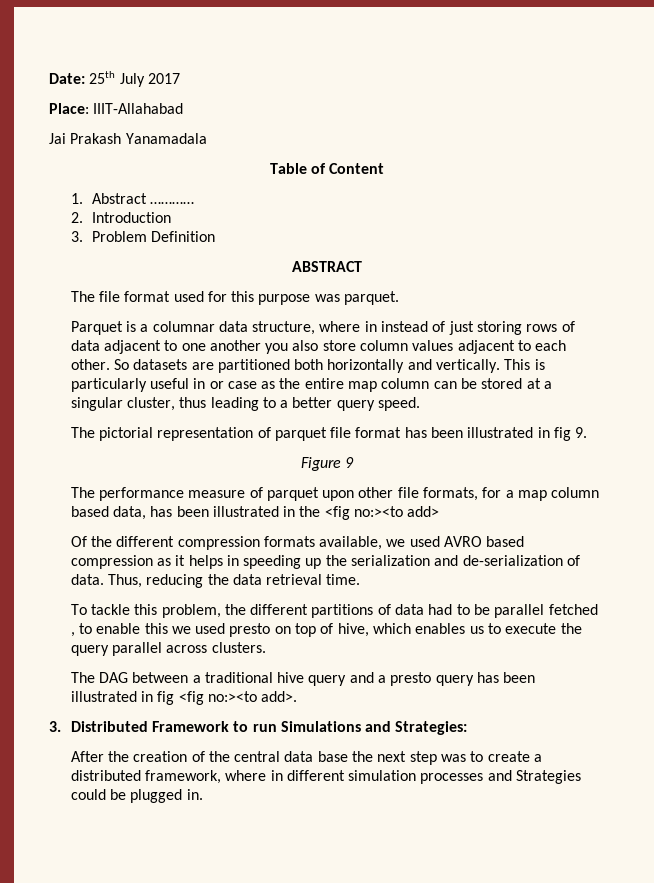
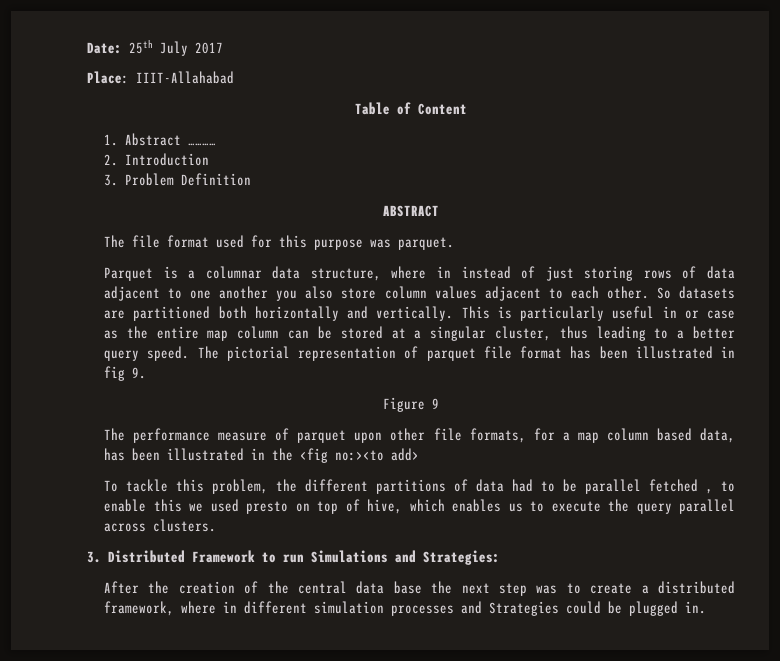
- Jai Prakash Yanamadala
- This is particularly useful in or case as the entire map column can be stored at a singular cluster, thus leading to a better query speed.
- The pictorial representation of parquet file format has been illustrated in fig 9.
+ This is particularly useful in or case as the entire map column can be stored at a singular cluster, thus leading to a better query speed. The pictorial representation of parquet file format has been illustrated in fig 9.
- Of the different compression formats available, we used AVRO based compression as it helps in speeding up the serialization and de-serialization of data. Thus, reducing the data retrieval time.
- The DAG between a traditional hive query and a presto query has been illustrated in fig <fig no:><to add>.

